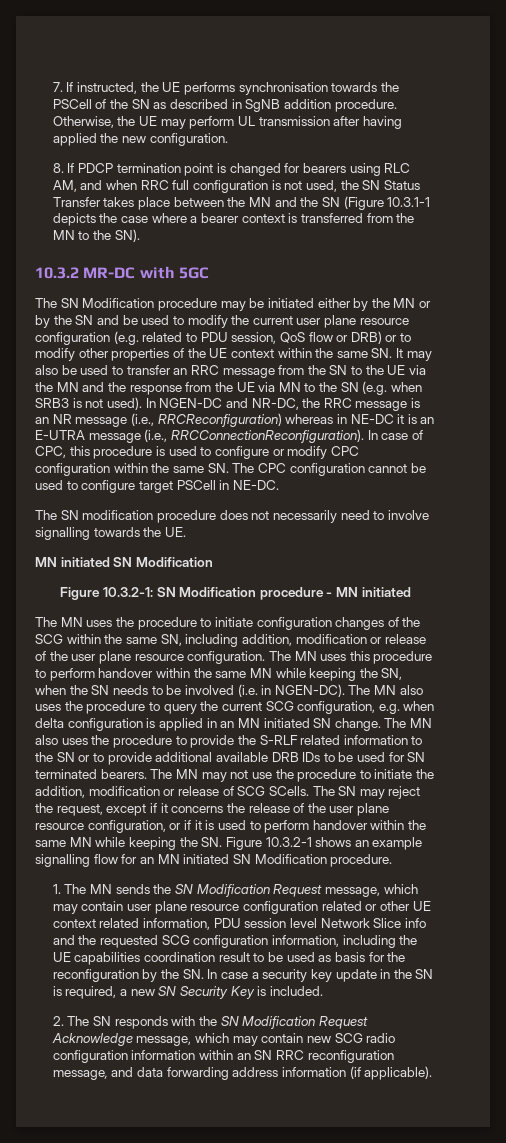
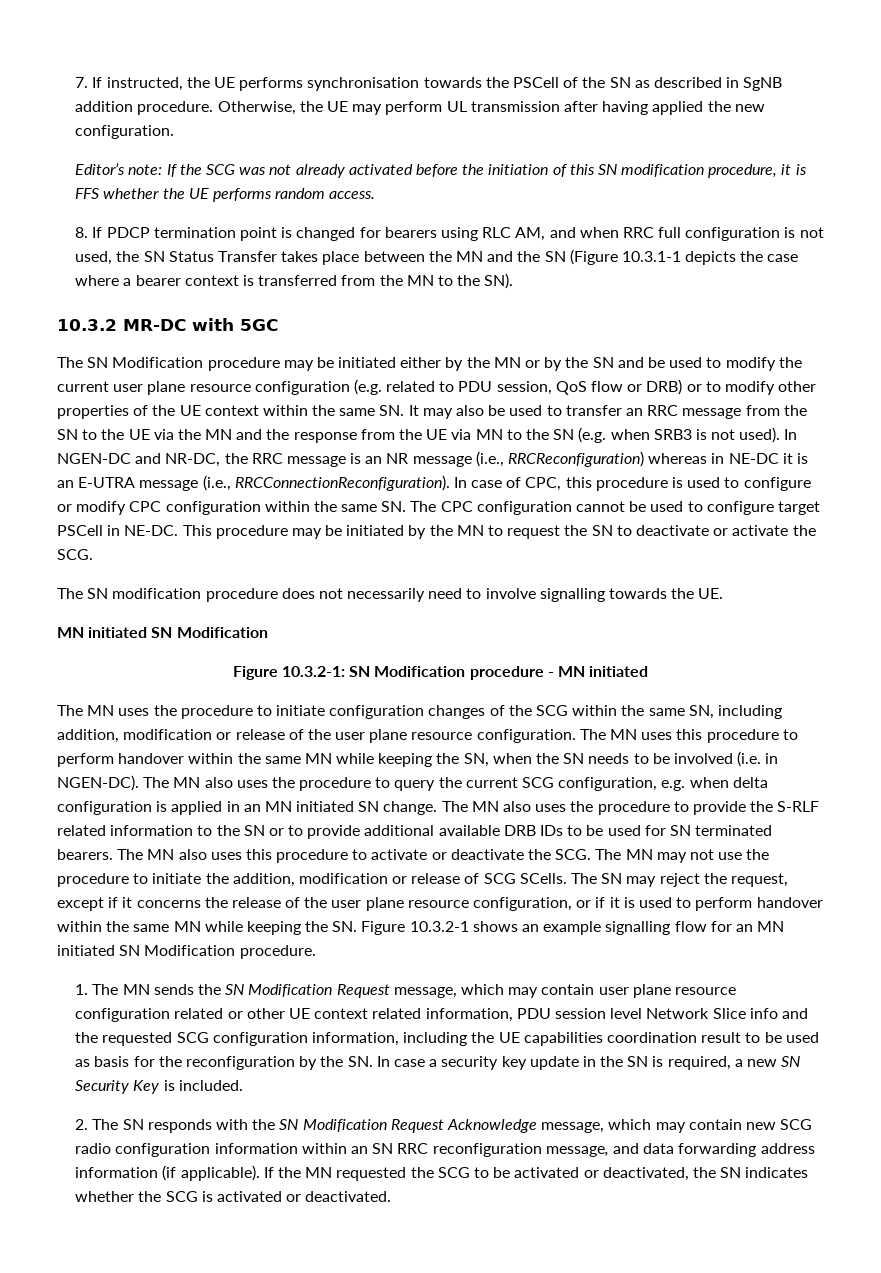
+ Editor’s note: If the SCG was not already activated before the initiation of this SN modification procedure, it is FFS whether the UE performs random access.
+ This procedure may be initiated by the MN to request the SN to deactivate or activate the SCG.
- The MN may not use the procedure to initiate the addition, modification or release of SCG SCells.
+ The MN also uses this procedure to activate or deactivate the SCG. The MN may not use the procedure to initiate the addition, modification or release of SCG SCells.
+ If the MN requested the SCG to be activated or deactivated, the SN indicates whether the SCG is activated or deactivated.

